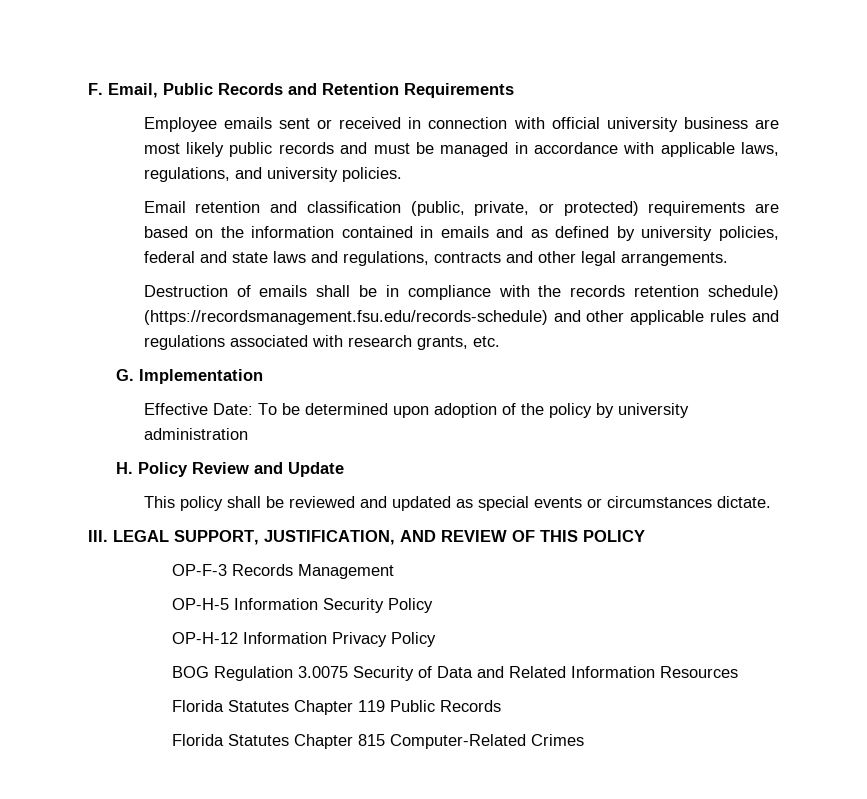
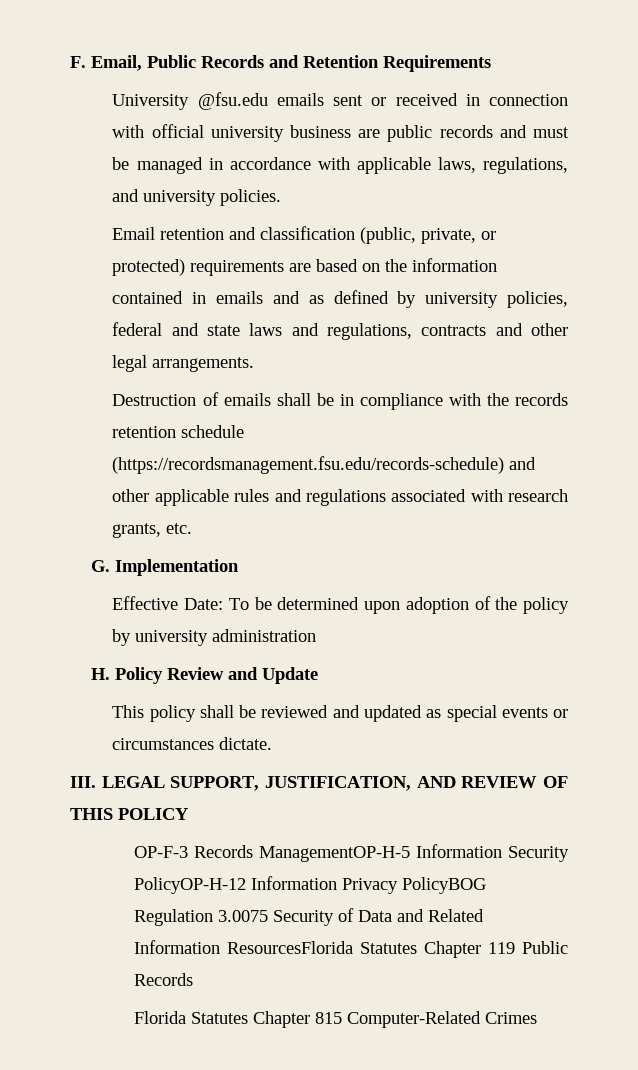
- Employee emails sent or received in connection with official university business are most likely public records and must be managed in accordance with applicable laws, regulations, and university policies.
+ University @fsu.edu emails sent or received in connection with official university business are public records and must be managed in accordance with applicable laws, regulations, and university policies.
- Destruction of emails shall be in compliance with the records retention schedule) (https://recordsmanagement.fsu.edu/records-schedule) and other applicable rules and regulations associated with research grants, etc.
+ Destruction of emails shall be in compliance with the records retention schedule (https://recordsmanagement.fsu.edu/records-schedule) and other applicable rules and regulations associated with research grants, etc.
- OP-F-3 Records Management
- OP-H-5 Information Security Policy
- OP-H-12 Information Privacy Policy
- BOG Regulation 3.0075 Security of Data and Related Information Resources
- Florida Statutes Chapter 119 Public Records
+ OP-F-3 Records ManagementOP-H-5 Information Security PolicyOP-H-12 Information Privacy PolicyBOG Regulation 3.0075 Security of Data and Related Information ResourcesFlorida Statutes Chapter 119 Public Records

